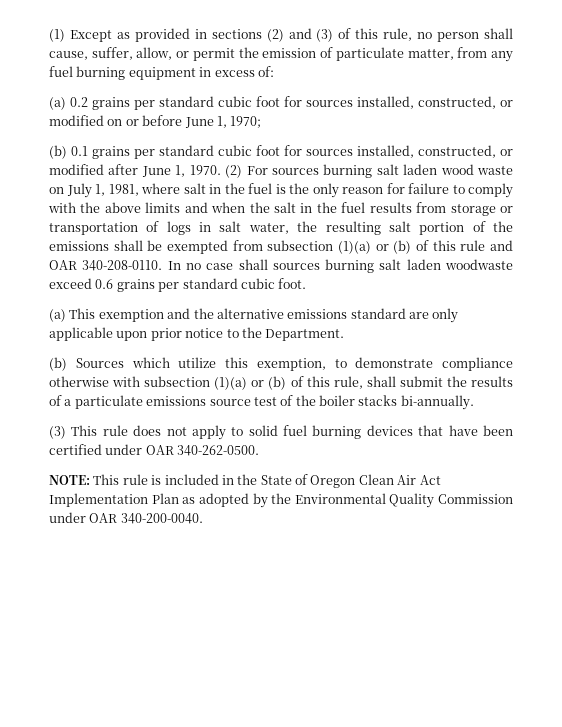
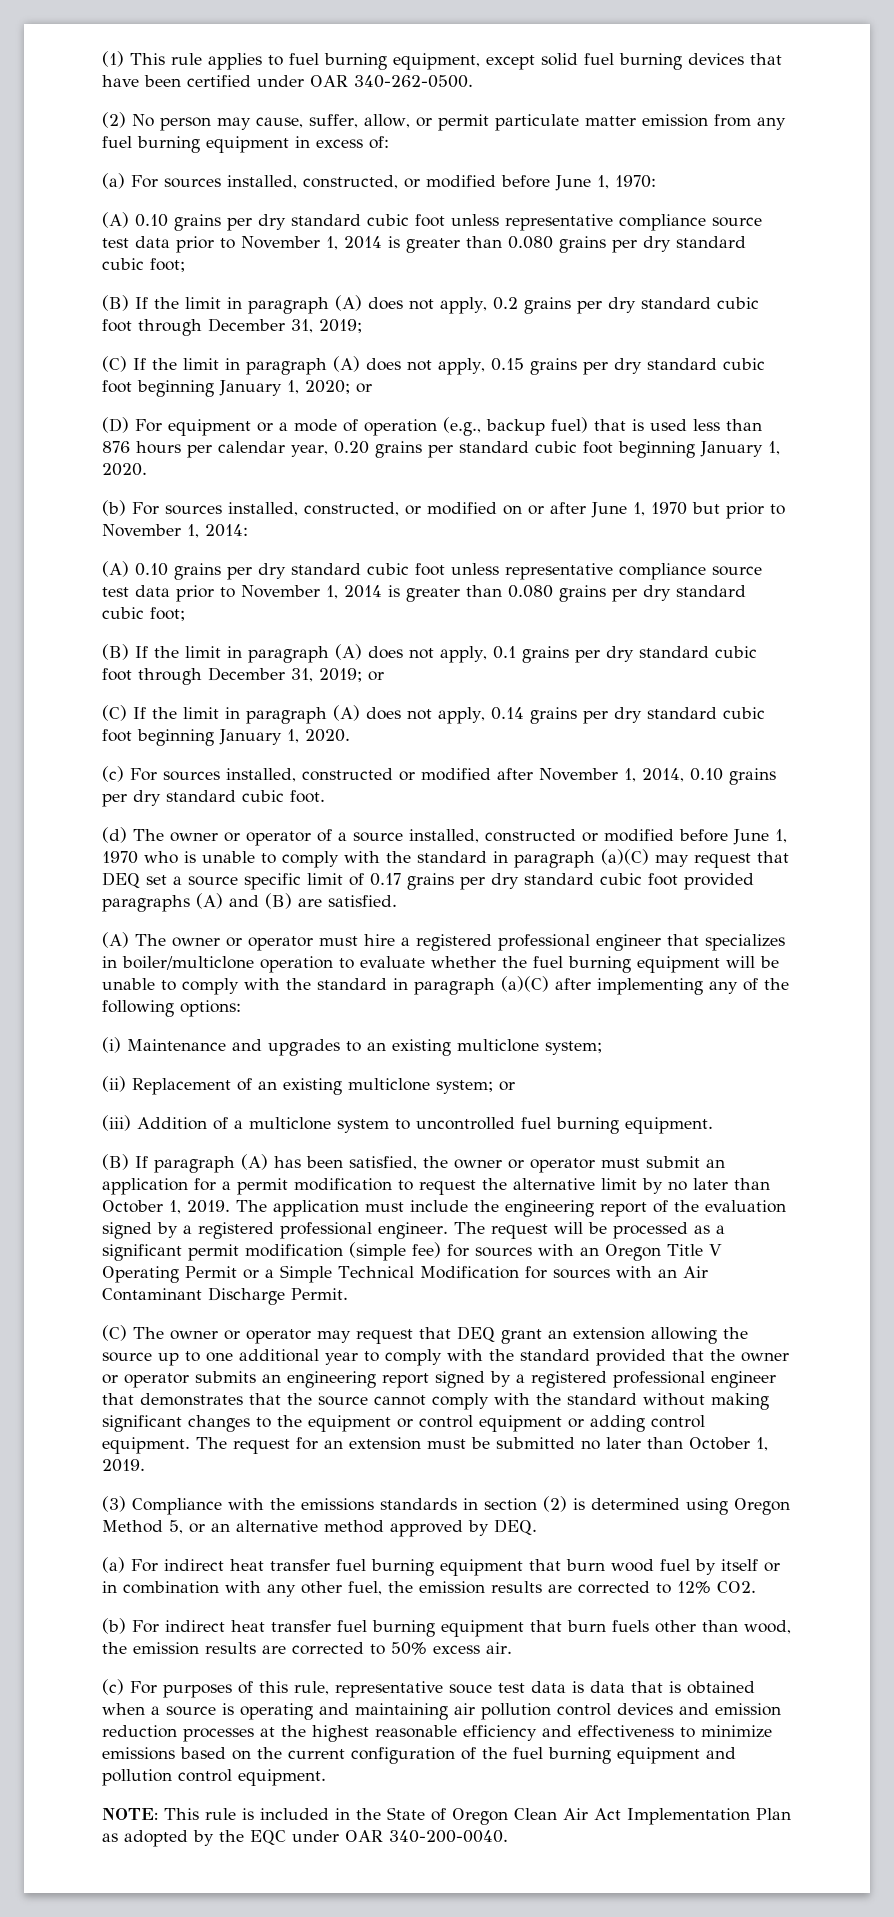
- (1) Except as provided in sections (2) and (3) of this rule, no person shall cause, suffer, allow, or permit the emission of particulate matter, from any fuel burning equipment in excess of:
- (a) 0.2 grains per standard cubic foot for sources installed, constructed, or modified on or before June 1, 1970;
- (b) 0.1 grains per standard cubic foot for sources installed, constructed, or modified after June 1, 1970. (2) For sources burning salt laden wood waste on July 1, 1981, where salt in the fuel is the only reason for failure to comply with the above limits and when the salt in the fuel results from storage or transportation of logs in salt water, the resulting salt portion of the emissions shall be exempted from subsection (1)(a) or (b) of this rule and OAR 340-208-0110. In no case shall sources burning salt laden woodwaste exceed 0.6 grains per standard cubic foot.
- (a) This exemption and the alternative emissions standard are only applicable upon prior notice to the Department.
- (b) Sources which utilize this exemption, to demonstrate compliance otherwise with subsection (1)(a) or (b) of this rule, shall submit the results of a particulate emissions source test of the boiler stacks bi-annually.
- (3) This rule does not apply to solid fuel burning devices that have been certified under OAR 340-262-0500.
+ (1) This rule applies to fuel burning equipment, except solid fuel burning devices that have been certified under OAR 340-262-0500.
+ (2) No person may cause, suffer, allow, or permit particulate matter emission from any fuel burning equipment in excess of:
+ (a) For sources installed, constructed, or modified before June 1, 1970:
+ (A) 0.10 grains per dry standard cubic foot unless representative compliance source test data prior to November 1, 2014 is greater than 0.080 grains per dry standard cubic foot;
+ (B) If the limit in paragraph (A) does not apply, 0.2 grains per dry standard cubic foot through December 31, 2019;
+ (C) If the limit in paragraph (A) does not apply, 0.15 grains per dry standard cubic foot beginning January 1, 2020; or
+ (D) For equipment or a mode of operation (e.g., backup fuel) that is used less than 876 hours per calendar year, 0.20 grains per standard cubic foot beginning January 1, 2020.
+ (b) For sources installed, constructed, or modified on or after June 1, 1970 but prior to November 1, 2014:
+ (A) 0.10 grains per dry standard cubic foot unless representative compliance source test data prior to November 1, 2014 is greater than 0.080 grains per dry standard cubic foot;
+ (B) If the limit in paragraph (A) does not apply, 0.1 grains per dry standard cubic foot through December 31, 2019; or
+ (C) If the limit in paragraph (A) does not apply, 0.14 grains per dry standard cubic foot beginning January 1, 2020.
+ (c) For sources installed, constructed or modified after November 1, 2014, 0.10 grains per dry standard cubic foot.
+ (d) The owner or operator of a source installed, constructed or modified before June 1, 1970 who is unable to comply with the standard in paragraph (a)(C) may request that DEQ set a source specific limit of 0.17 grains per dry standard cubic foot provided paragraphs (A) and (B) are satisfied.
+ (A) The owner or operator must hire a registered professional engineer that specializes in boiler/multiclone operation to evaluate whether the fuel burning equipment will be unable to comply with the standard in paragraph (a)(C) after implementing any of the following options:
+ (i) Maintenance and upgrades to an existing multiclone system;
+ (ii) Replacement of an existing multiclone system; or
+ (iii) Addition of a multiclone system to uncontrolled fuel burning equipment.
+ (B) If paragraph (A) has been satisfied, the owner or operator must submit an application for a permit modification to request the alternative limit by no later than October 1, 2019. The application must include the engineering report of the evaluation signed by a registered professional engineer. The request will be processed as a significant permit modification (simple fee) for sources with an Oregon Title V Operating Permit or a Simple Technical Modification for sources with an Air Contaminant Discharge Permit.
+ (C) The owner or operator may request that DEQ grant an extension allowing the source up to one additional year to comply with the standard provided that the owner or operator submits an engineering report signed by a registered professional engineer that demonstrates that the source cannot comply with the standard without making significant changes to the equipment or control equipment or adding control equipment. The request for an extension must be submitted no later than October 1, 2019.
+ (3) Compliance with the emissions standards in section (2) is determined using Oregon Method 5, or an alternative method approved by DEQ.
+ (a) For indirect heat transfer fuel burning equipment that burn wood fuel by itself or in combination with any other fuel, the emission results are corrected to 12% CO2.
+ (b) For indirect heat transfer fuel burning equipment that burn fuels other than wood, the emission results are corrected to 50% excess air.
+ (c) For purposes of this rule, representative souce test data is data that is obtained when a source is operating and maintaining air pollution control devices and emission reduction processes at the highest reasonable efficiency and effectiveness to minimize emissions based on the current configuration of the fuel burning equipment and pollution control equipment.
- NOTE: This rule is included in the State of Oregon Clean Air Act Implementation Plan as adopted by the Environmental Quality Commission under OAR 340-200-0040.
+ NOTE: This rule is included in the State of Oregon Clean Air Act Implementation Plan as adopted by the EQC under OAR 340-200-0040.

